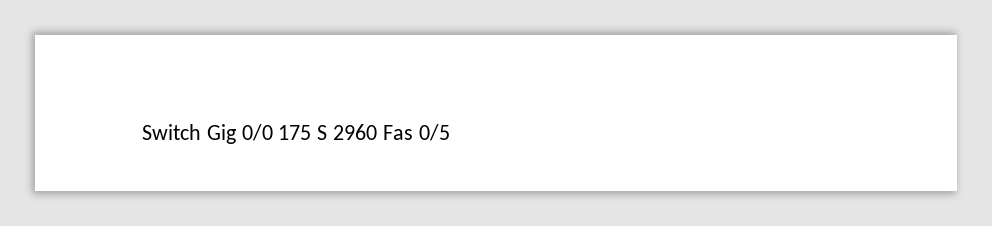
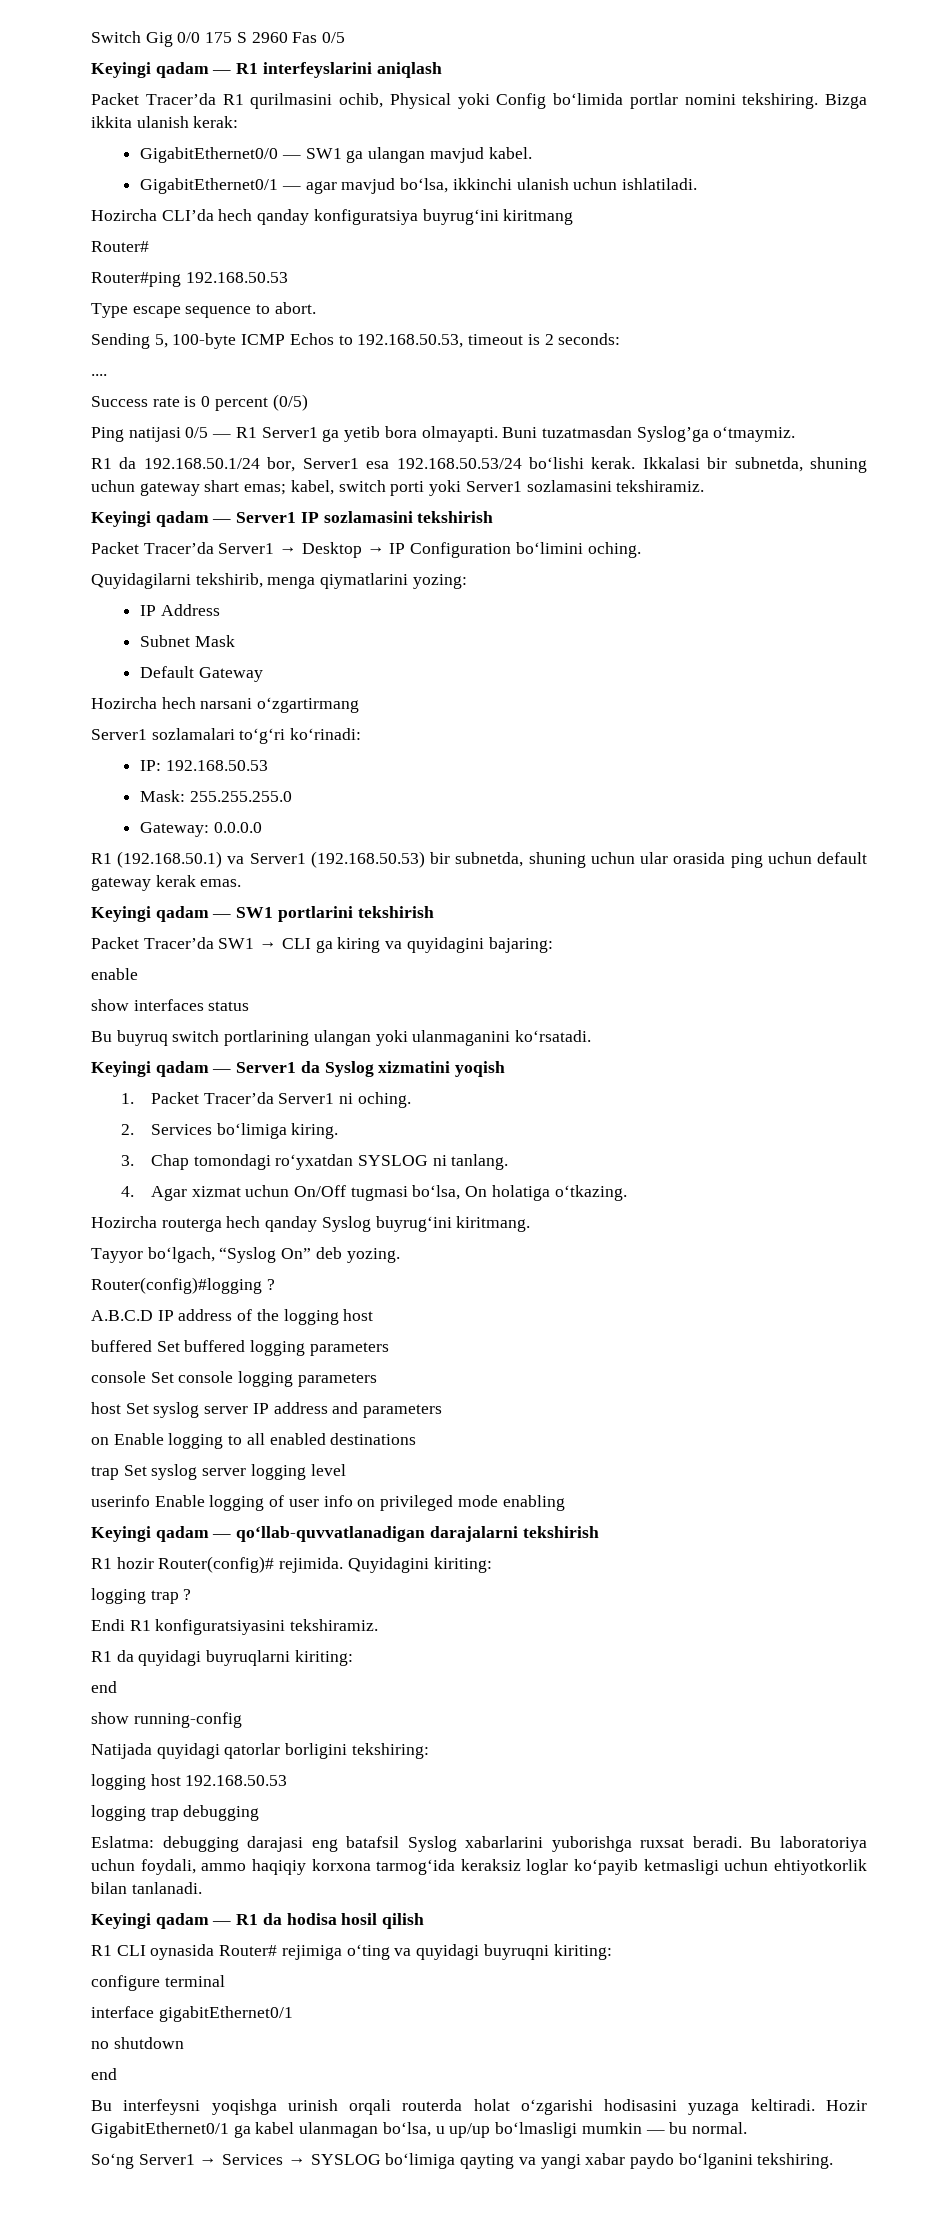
+ Keyingi qadam — R1 interfeyslarini aniqlash
+ Packet Tracer’da R1 qurilmasini ochib, Physical yoki Config bo‘limida portlar nomini tekshiring. Bizga ikkita ulanish kerak:
+ GigabitEthernet0/0 — SW1 ga ulangan mavjud kabel.
+ GigabitEthernet0/1 — agar mavjud bo‘lsa, ikkinchi ulanish uchun ishlatiladi.
+ Hozircha CLI’da hech qanday konfiguratsiya buyrug‘ini kiritmang
+ Router#
+ Router#ping 192.168.50.53
+ Type escape sequence to abort.
+ Sending 5, 100-byte ICMP Echos to 192.168.50.53, timeout is 2 seconds:
+ ....
+ Success rate is 0 percent (0/5)
+ Ping natijasi 0/5 — R1 Server1 ga yetib bora olmayapti. Buni tuzatmasdan Syslog’ga o‘tmaymiz.
+ R1 da 192.168.50.1/24 bor, Server1 esa 192.168.50.53/24 bo‘lishi kerak. Ikkalasi bir subnetda, shuning uchun gateway shart emas; kabel, switch porti yoki Server1 sozlamasini tekshiramiz.
+ Keyingi qadam — Server1 IP sozlamasini tekshirish
+ Packet Tracer’da Server1 → Desktop → IP Configuration bo‘limini oching.
+ Quyidagilarni tekshirib, menga qiymatlarini yozing:
+ IP Address
+ Subnet Mask
+ Default Gateway
+ Hozircha hech narsani o‘zgartirmang
+ Server1 sozlamalari to‘g‘ri ko‘rinadi:
+ IP: 192.168.50.53
+ Mask: 255.255.255.0
+ Gateway: 0.0.0.0
+ R1 (192.168.50.1) va Server1 (192.168.50.53) bir subnetda, shuning uchun ular orasida ping uchun default gateway kerak emas.
+ Keyingi qadam — SW1 portlarini tekshirish
+ Packet Tracer’da SW1 → CLI ga kiring va quyidagini bajaring:
+ enable
+ show interfaces status
+ Bu buyruq switch portlarining ulangan yoki ulanmaganini ko‘rsatadi.
+ Keyingi qadam — Server1 da Syslog xizmatini yoqish
+ 1. Packet Tracer’da Server1 ni oching.
+ 2. Services bo‘limiga kiring.
+ 3. Chap tomondagi ro‘yxatdan SYSLOG ni tanlang.
+ 4. Agar xizmat uchun On/Off tugmasi bo‘lsa, On holatiga o‘tkazing.
+ Hozircha routerga hech qanday Syslog buyrug‘ini kiritmang.
+ Tayyor bo‘lgach, “Syslog On” deb yozing.
+ Router(config)#logging ?
+ A.B.C.D IP address of the logging host
+ buffered Set buffered logging parameters
+ console Set console logging parameters
+ host Set syslog server IP address and parameters
+ on Enable logging to all enabled destinations
+ trap Set syslog server logging level
+ userinfo Enable logging of user info on privileged mode enabling
+ Keyingi qadam — qo‘llab-quvvatlanadigan darajalarni tekshirish
+ R1 hozir Router(config)# rejimida. Quyidagini kiriting:
+ logging trap ?
+ Endi R1 konfiguratsiyasini tekshiramiz.
+ R1 da quyidagi buyruqlarni kiriting:
+ end
+ show running-config
+ Natijada quyidagi qatorlar borligini tekshiring:
+ logging host 192.168.50.53
+ logging trap debugging
+ Eslatma: debugging darajasi eng batafsil Syslog xabarlarini yuborishga ruxsat beradi. Bu laboratoriya uchun foydali, ammo haqiqiy korxona tarmog‘ida keraksiz loglar ko‘payib ketmasligi uchun ehtiyotkorlik bilan tanlanadi.
+ Keyingi qadam — R1 da hodisa hosil qilish
+ R1 CLI oynasida Router# rejimiga o‘ting va quyidagi buyruqni kiriting:
+ configure terminal
+ interface gigabitEthernet0/1
+ no shutdown
+ end
+ Bu interfeysni yoqishga urinish orqali routerda holat o‘zgarishi hodisasini yuzaga keltiradi. Hozir GigabitEthernet0/1 ga kabel ulanmagan bo‘lsa, u up/up bo‘lmasligi mumkin — bu normal.
+ So‘ng Server1 → Services → SYSLOG bo‘limiga qayting va yangi xabar paydo bo‘lganini tekshiring.

